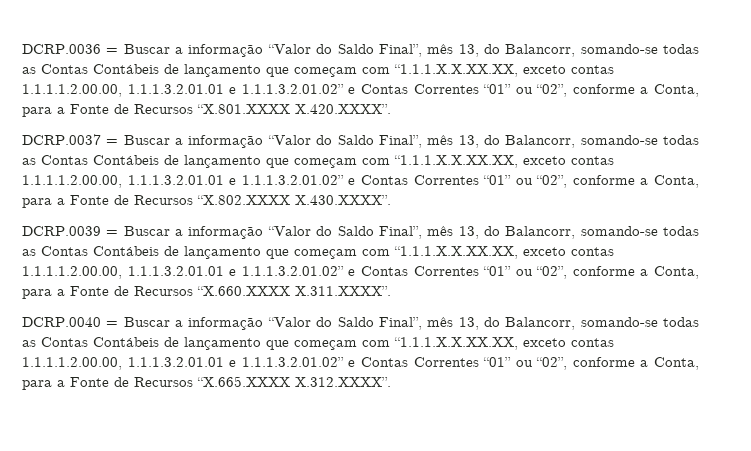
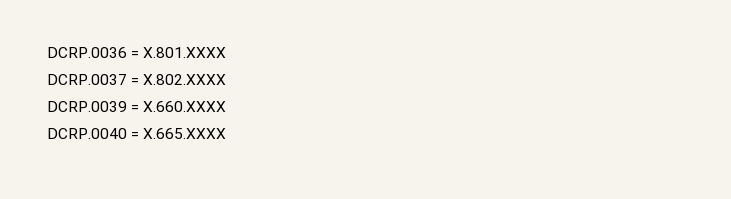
- DCRP.0036 = Buscar a informação “Valor do Saldo Final”, mês 13, do Balancorr, somando-se todas as Contas Contábeis de lançamento que começam com “1.1.1.X.X.XX.XX, exceto contas 1.1.1.1.2.00.00, 1.1.1.3.2.01.01 e 1.1.1.3.2.01.02” e Contas Correntes “01” ou “02”, conforme a Conta, para a Fonte de Recursos “X.801.XXXX X.420.XXXX”.
- DCRP.0037 = Buscar a informação “Valor do Saldo Final”, mês 13, do Balancorr, somando-se todas as Contas Contábeis de lançamento que começam com “1.1.1.X.X.XX.XX, exceto contas 1.1.1.1.2.00.00, 1.1.1.3.2.01.01 e 1.1.1.3.2.01.02” e Contas Correntes “01” ou “02”, conforme a Conta, para a Fonte de Recursos “X.802.XXXX X.430.XXXX”.
- DCRP.0039 = Buscar a informação “Valor do Saldo Final”, mês 13, do Balancorr, somando-se todas as Contas Contábeis de lançamento que começam com “1.1.1.X.X.XX.XX, exceto contas 1.1.1.1.2.00.00, 1.1.1.3.2.01.01 e 1.1.1.3.2.01.02” e Contas Correntes “01” ou “02”, conforme a Conta, para a Fonte de Recursos “X.660.XXXX X.311.XXXX”.
- DCRP.0040 = Buscar a informação “Valor do Saldo Final”, mês 13, do Balancorr, somando-se todas as Contas Contábeis de lançamento que começam com “1.1.1.X.X.XX.XX, exceto contas 1.1.1.1.2.00.00, 1.1.1.3.2.01.01 e 1.1.1.3.2.01.02” e Contas Correntes “01” ou “02”, conforme a Conta, para a Fonte de Recursos “X.665.XXXX X.312.XXXX”.
+ DCRP.0036 = X.801.XXXX
+ DCRP.0037 = X.802.XXXX
+ DCRP.0039 = X.660.XXXX
+ DCRP.0040 = X.665.XXXX

